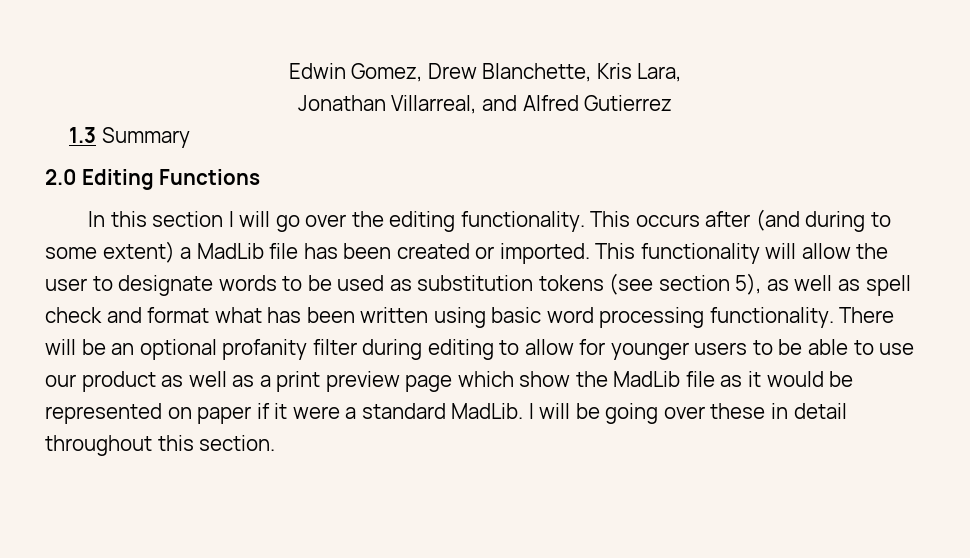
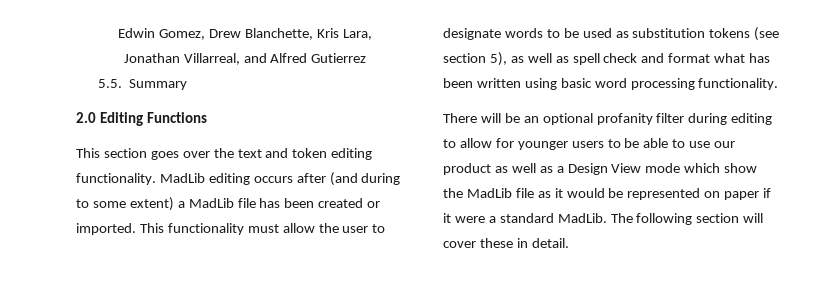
- 1.3 Summary
+ 5.5. Summary
- In this section I will go over the editing functionality. This occurs after (and during to some extent) a MadLib file has been created or imported.
+ This section goes over the text and token editing functionality. MadLib editing occurs after (and during to some extent) a MadLib file has been created or imported.
- This functionality will allow the user to designate words to be used as substitution tokens (see section 5), as well as spell check and format what has been written using basic word processing functionality. There will be an optional profanity filter during editing to allow for younger users to be able to use our product as well as a print preview page which show the MadLib file as it would be represented on paper if it were a standard MadLib.
+ This functionality must allow the user to designate words to be used as substitution tokens (see section 5), as well as spell check and format what has been written using basic word processing functionality.
+ There will be an optional profanity filter during editing to allow for younger users to be able to use our product as well as a Design View mode which show the MadLib file as it would be represented on paper if it were a standard MadLib.
- I will be going over these in detail throughout this section.
+ The following section will cover these in detail.

